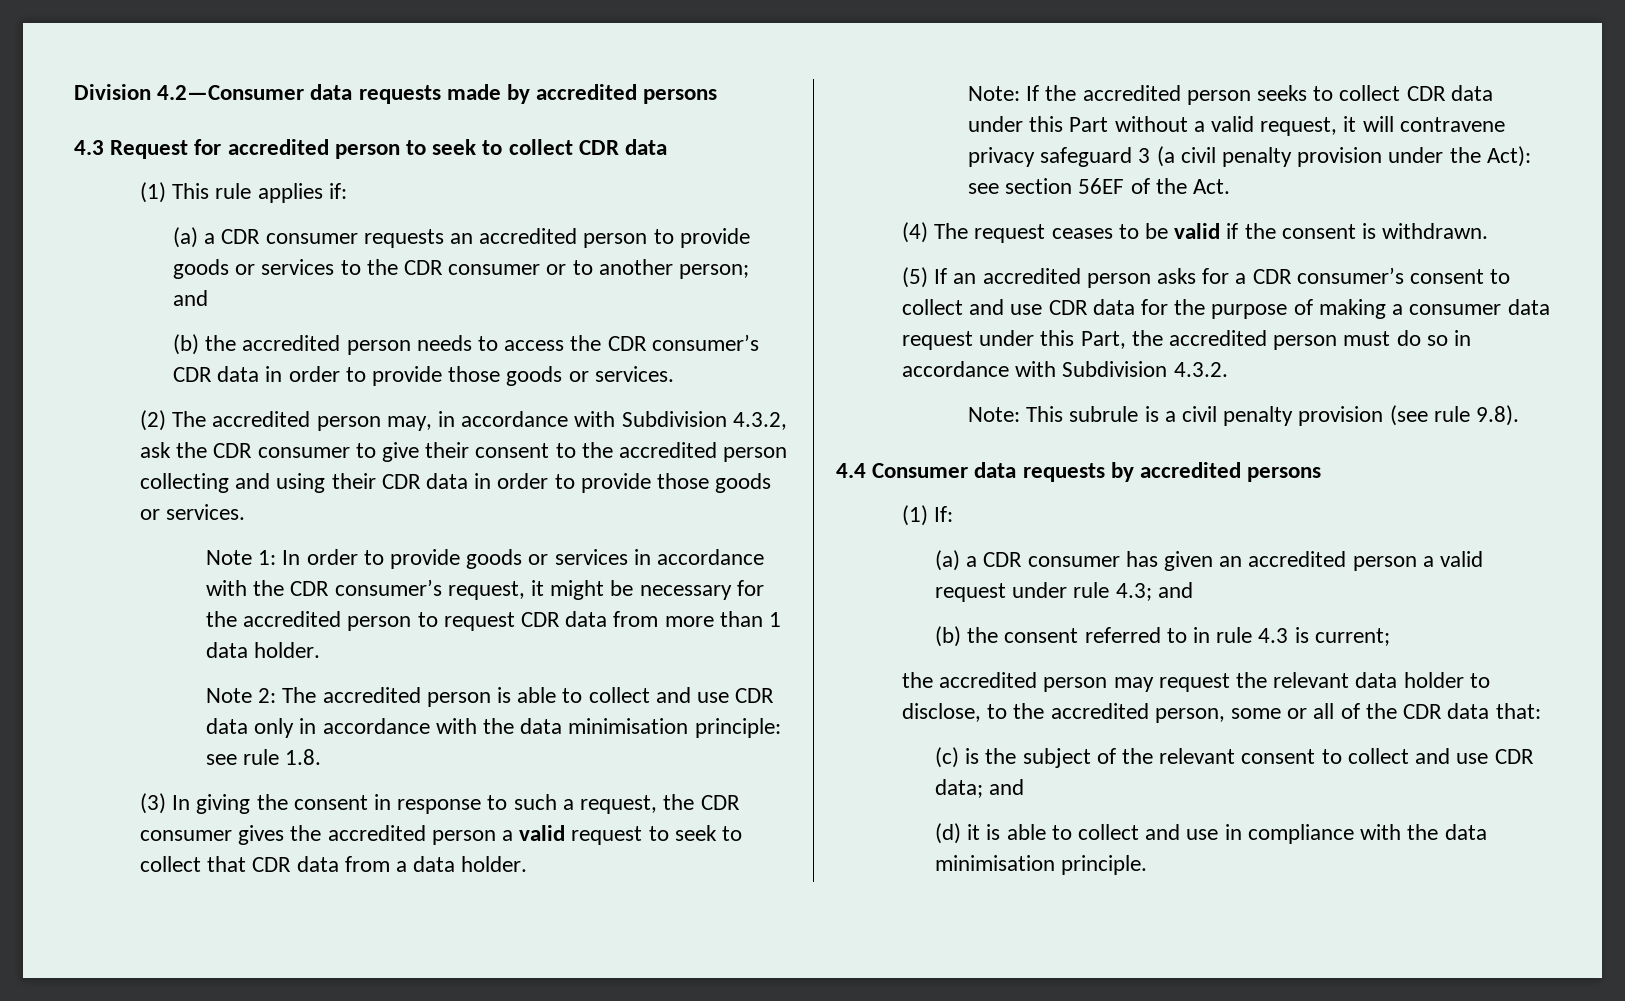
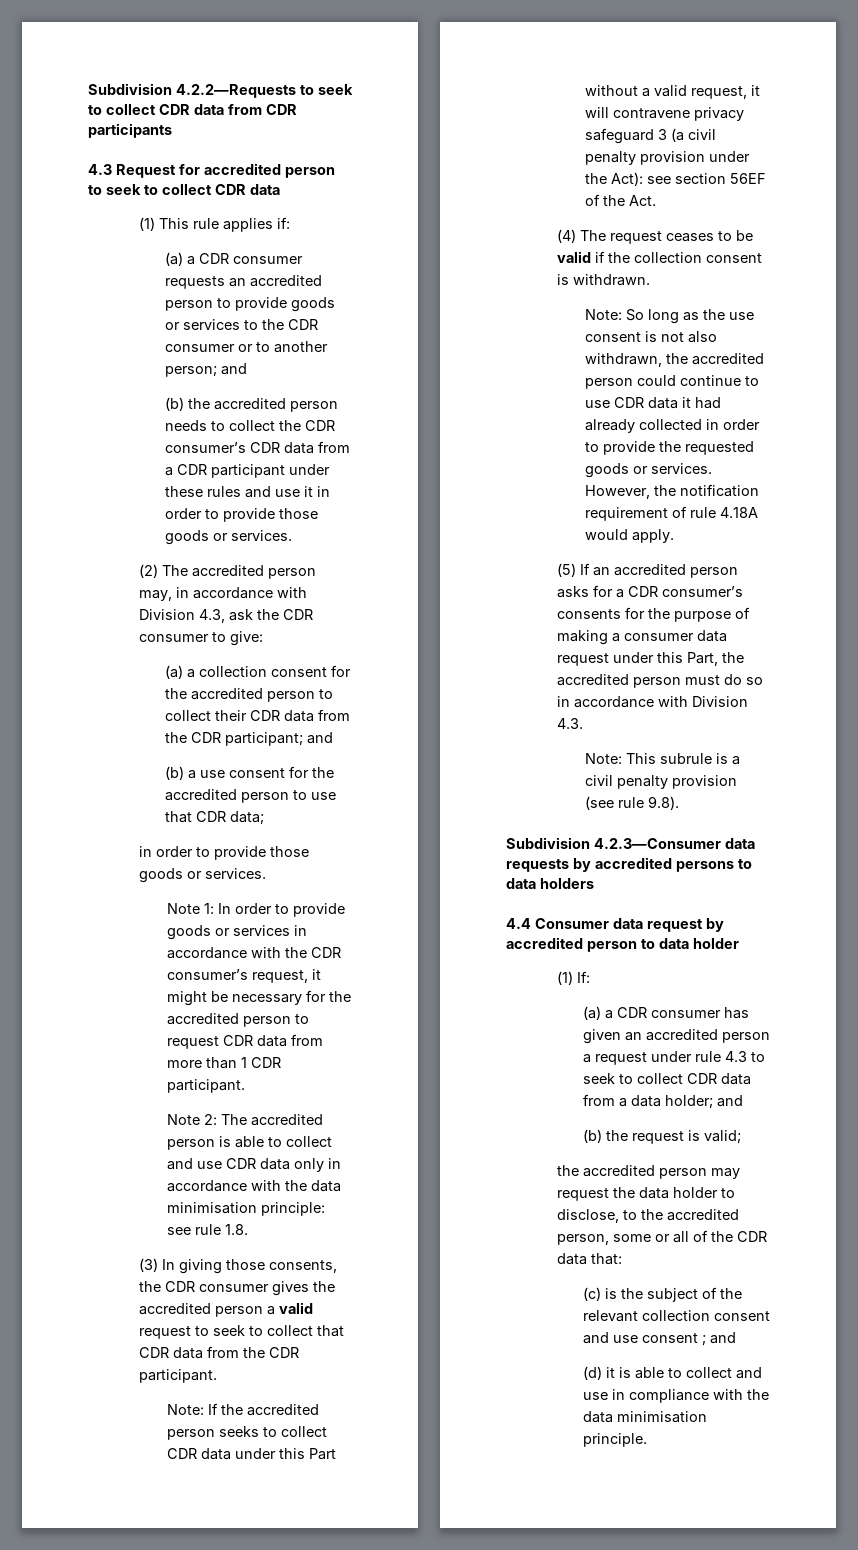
- Division 4.2—Consumer data requests made by accredited persons
+ Subdivision 4.2.2—Requests to seek to collect CDR data from CDR participants
- (b) the accredited person needs to access the CDR consumer’s CDR data in order to provide those goods or services.
+ (b) the accredited person needs to collect the CDR consumer’s CDR data from a CDR participant under these rules and use it in order to provide those goods or services.
- (2) The accredited person may, in accordance with Subdivision 4.3.2, ask the CDR consumer to give their consent to the accredited person collecting and using their CDR data in order to provide those goods or services.
+ (2) The accredited person may, in accordance with Division 4.3, ask the CDR consumer to give:
+ (a) a collection consent for the accredited person to collect their CDR data from the CDR participant; and
+ (b) a use consent for the accredited person to use that CDR data;
+ in order to provide those goods or services.
- Note 1: In order to provide goods or services in accordance with the CDR consumer’s request, it might be necessary for the accredited person to request CDR data from more than 1 data holder.
+ Note 1: In order to provide goods or services in accordance with the CDR consumer’s request, it might be necessary for the accredited person to request CDR data from more than 1 CDR participant.
- (3) In giving the consent in response to such a request, the CDR consumer gives the accredited person a valid request to seek to collect that CDR data from a data holder.
+ (3) In giving those consents, the CDR consumer gives the accredited person a valid request to seek to collect that CDR data from the CDR participant.
- (4) The request ceases to be valid if the consent is withdrawn.
+ (4) The request ceases to be valid if the collection consent is withdrawn.
+ Note: So long as the use consent is not also withdrawn, the accredited person could continue to use CDR data it had already collected in order to provide the requested goods or services. However, the notification requirement of rule 4.18A would apply.
- (5) If an accredited person asks for a CDR consumer’s consent to collect and use CDR data for the purpose of making a consumer data request under this Part, the accredited person must do so in accordance with Subdivision 4.3.2.
+ (5) If an accredited person asks for a CDR consumer’s consents for the purpose of making a consumer data request under this Part, the accredited person must do so in accordance with Division 4.3.
- 4.4 Consumer data requests by accredited persons
+ Subdivision 4.2.3—Consumer data requests by accredited persons to data holders
+ 4.4 Consumer data request by accredited person to data holder
- (a) a CDR consumer has given an accredited person a valid request under rule 4.3; and
- (b) the consent referred to in rule 4.3 is current;
+ (a) a CDR consumer has given an accredited person a request under rule 4.3 to seek to collect CDR data from a data holder; and
+ (b) the request is valid;
- the accredited person may request the relevant data holder to disclose, to the accredited person, some or all of the CDR data that:
+ the accredited person may request the data holder to disclose, to the accredited person, some or all of the CDR data that:
- (c) is the subject of the relevant consent to collect and use CDR data; and
+ (c) is the subject of the relevant collection consent and use consent ; and

